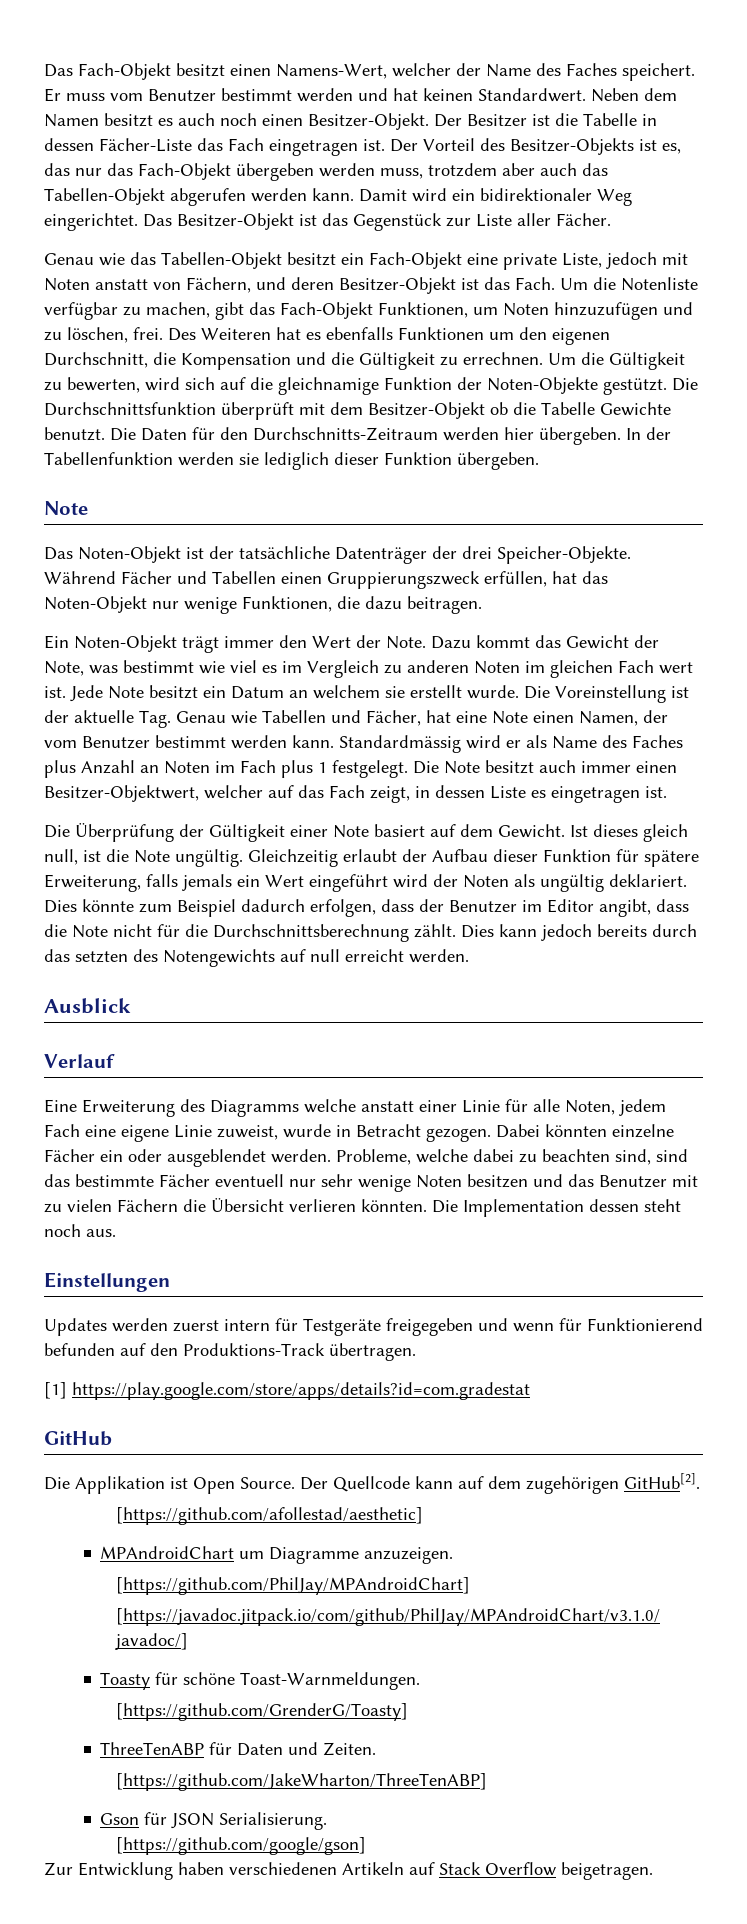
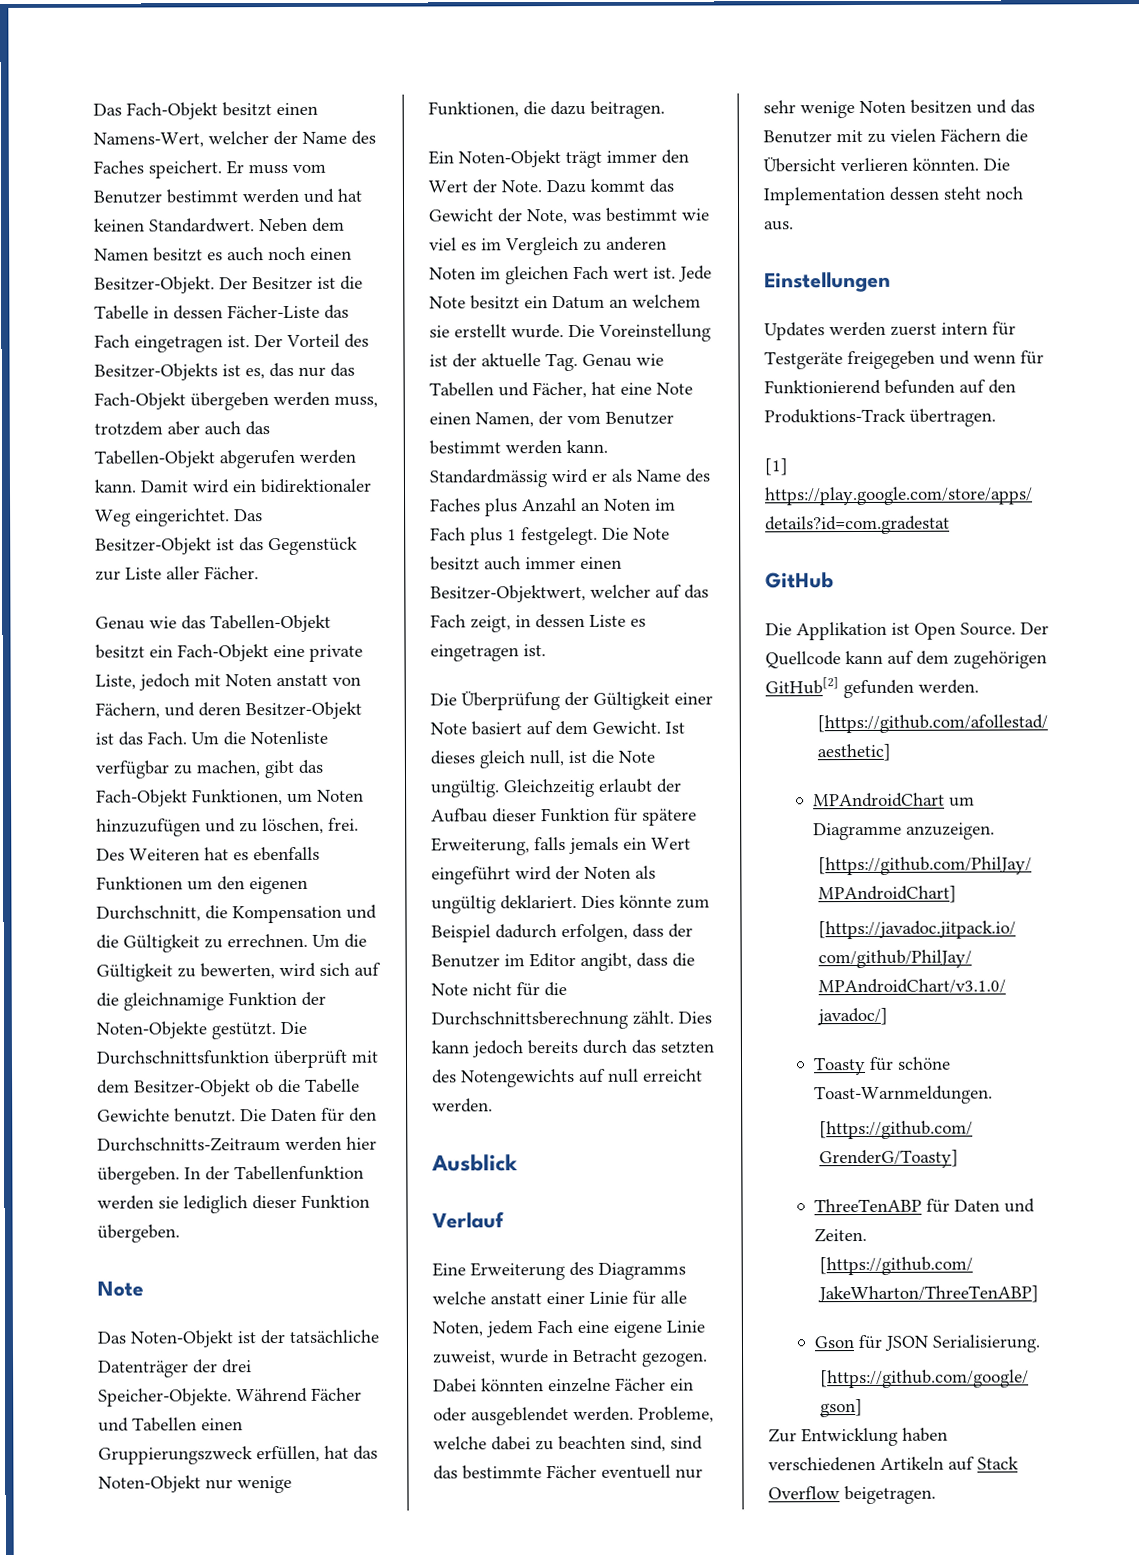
- Der Quellcode kann auf dem zugehörigen GitHub[2].
+ Der Quellcode kann auf dem zugehörigen GitHub[2] gefunden werden.

